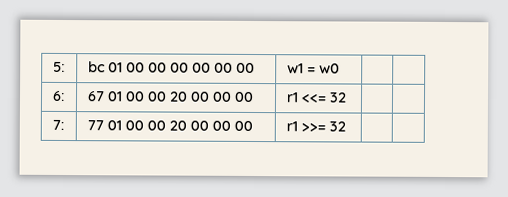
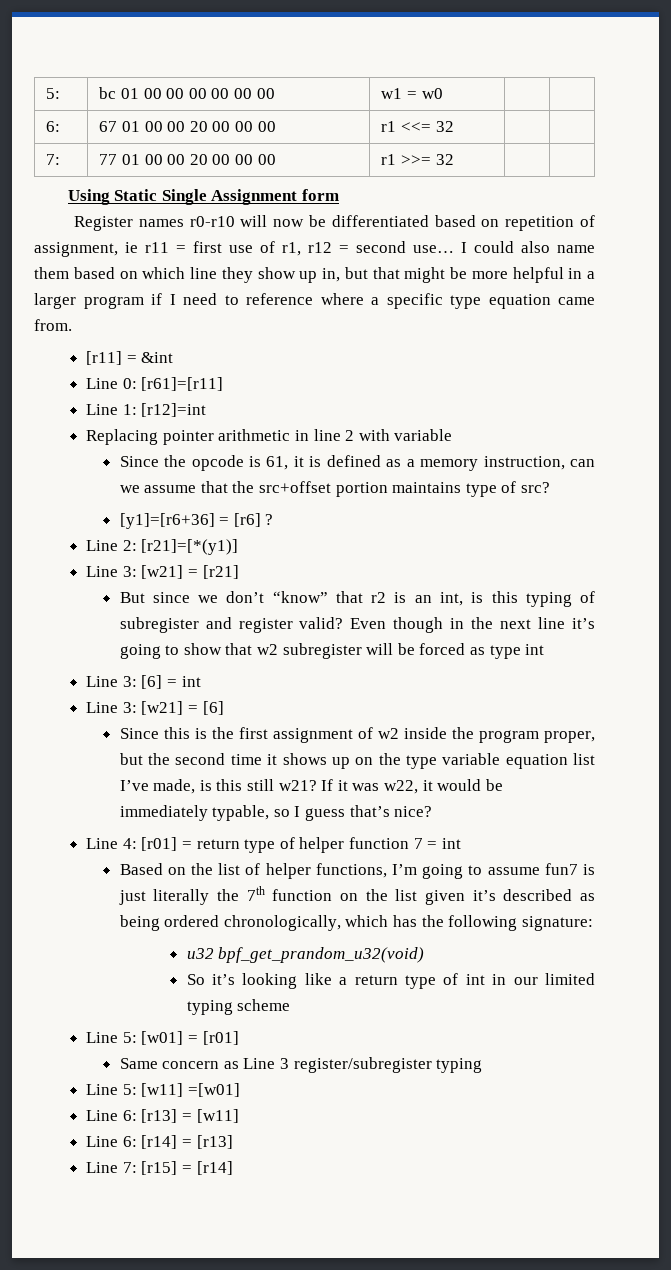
+ Using Static Single Assignment form
+ Register names r0-r10 will now be differentiated based on repetition of assignment, ie r11 = first use of r1, r12 = second use… I could also name them based on which line they show up in, but that might be more helpful in a larger program if I need to reference where a specific type equation came from.
+ [r11] = &int
+ Line 0: [r61]=[r11]
+ Line 1: [r12]=int
+ Replacing pointer arithmetic in line 2 with variable
+ Since the opcode is 61, it is defined as a memory instruction, can we assume that the src+offset portion maintains type of src?
+ [y1]=[r6+36] = [r6] ?
+ Line 2: [r21]=[*(y1)]
+ Line 3: [w21] = [r21]
+ But since we don’t “know” that r2 is an int, is this typing of subregister and register valid? Even though in the next line it’s going to show that w2 subregister will be forced as type int
+ Line 3: [6] = int
+ Line 3: [w21] = [6]
+ Since this is the first assignment of w2 inside the program proper, but the second time it shows up on the type variable equation list I’ve made, is this still w21? If it was w22, it would be immediately typable, so I guess that’s nice?
+ Line 4: [r01] = return type of helper function 7 = int
+ Based on the list of helper functions, I’m going to assume fun7 is just literally the 7th function on the list given it’s described as being ordered chronologically, which has the following signature:
+ u32 bpf_get_prandom_u32(void)
+ So it’s looking like a return type of int in our limited typing scheme
+ Line 5: [w01] = [r01]
+ Same concern as Line 3 register/subregister typing
+ Line 5: [w11] =[w01]
+ Line 6: [r13] = [w11]
+ Line 6: [r14] = [r13]
+ Line 7: [r15] = [r14]

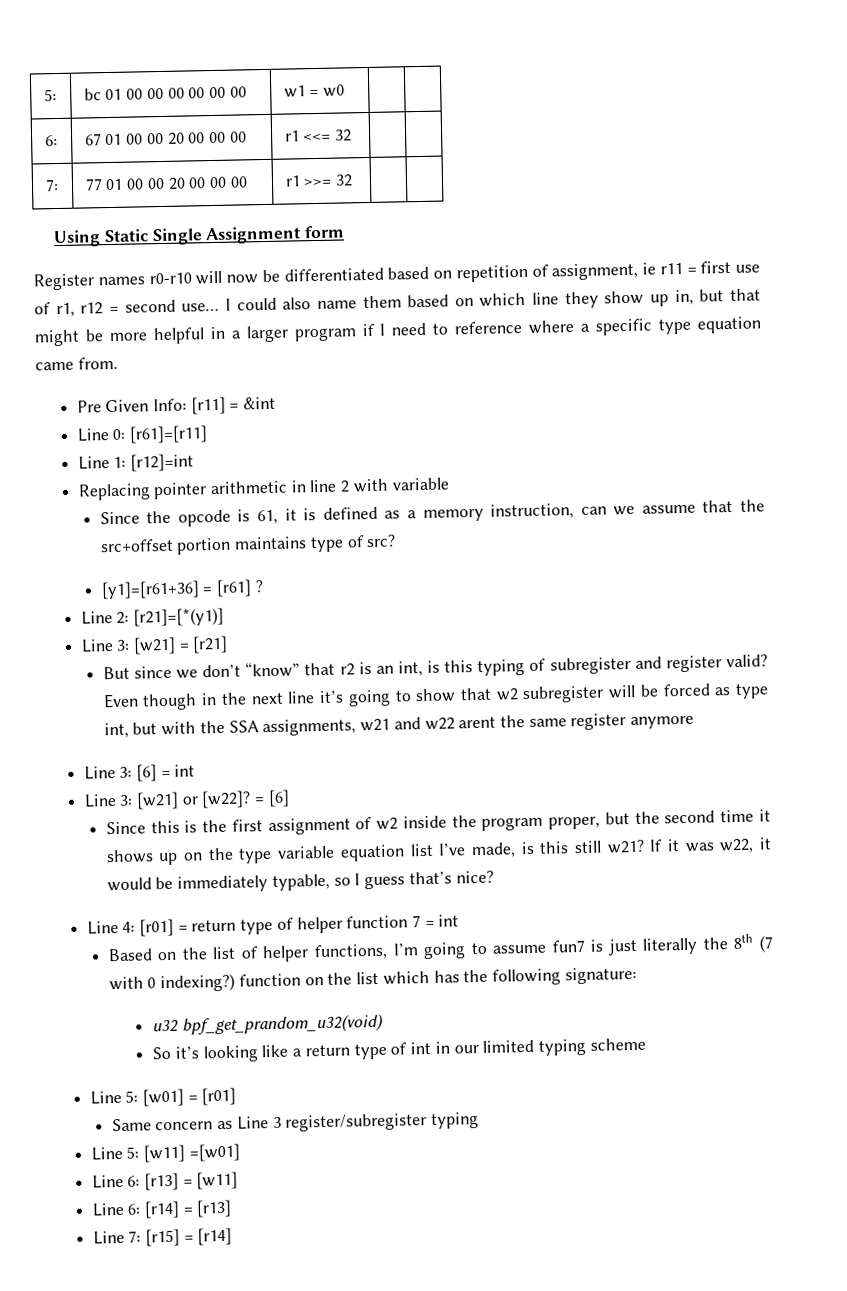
- [r11] = &int
+ Pre Given Info: [r11] = &int
- [y1]=[r6+36] = [r6] ?
+ [y1]=[r61+36] = [r61] ?
- Even though in the next line it’s going to show that w2 subregister will be forced as type int
+ Even though in the next line it’s going to show that w2 subregister will be forced as type int, but with the SSA assignments, w21 and w22 arent the same register anymore
- Line 3: [w21] = [6]
+ Line 3: [w21] or [w22]? = [6]
- Based on the list of helper functions, I’m going to assume fun7 is just literally the 7th function on the list given it’s described as being ordered chronologically, which has the following signature:
+ Based on the list of helper functions, I’m going to assume fun7 is just literally the 8th (7 with 0 indexing?) function on the list which has the following signature:

